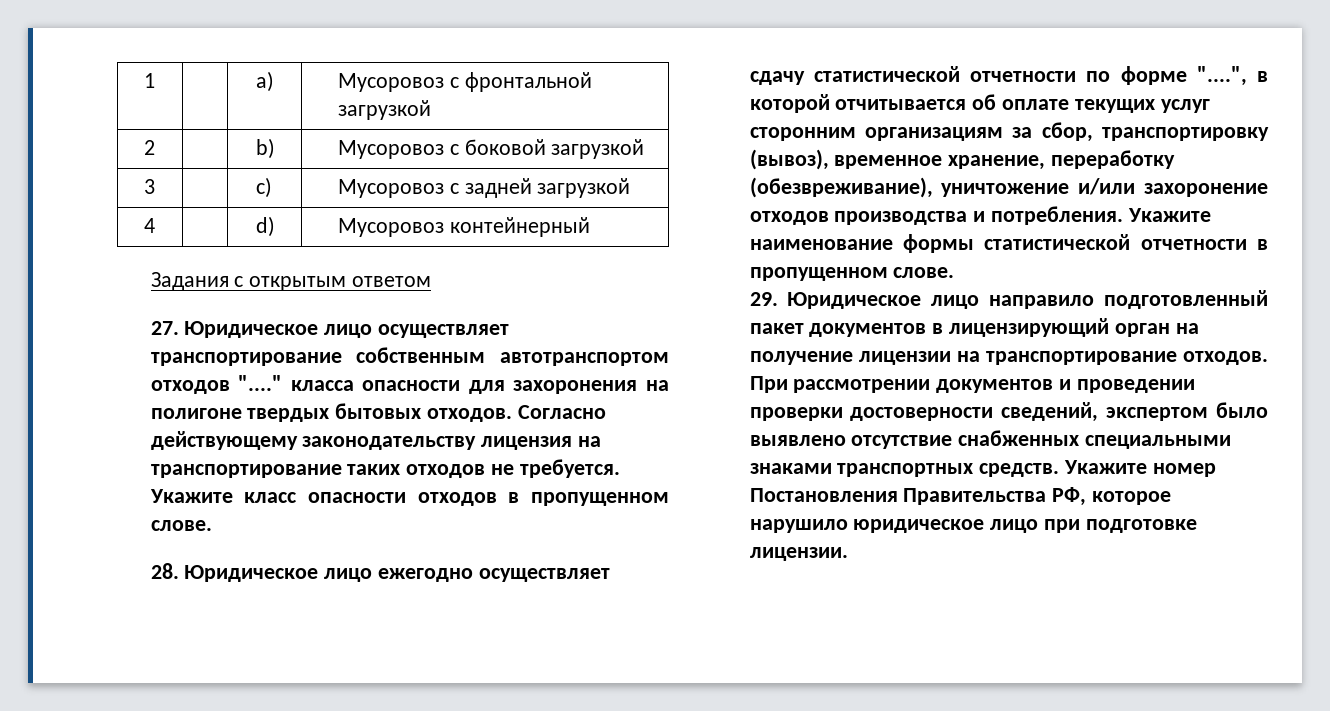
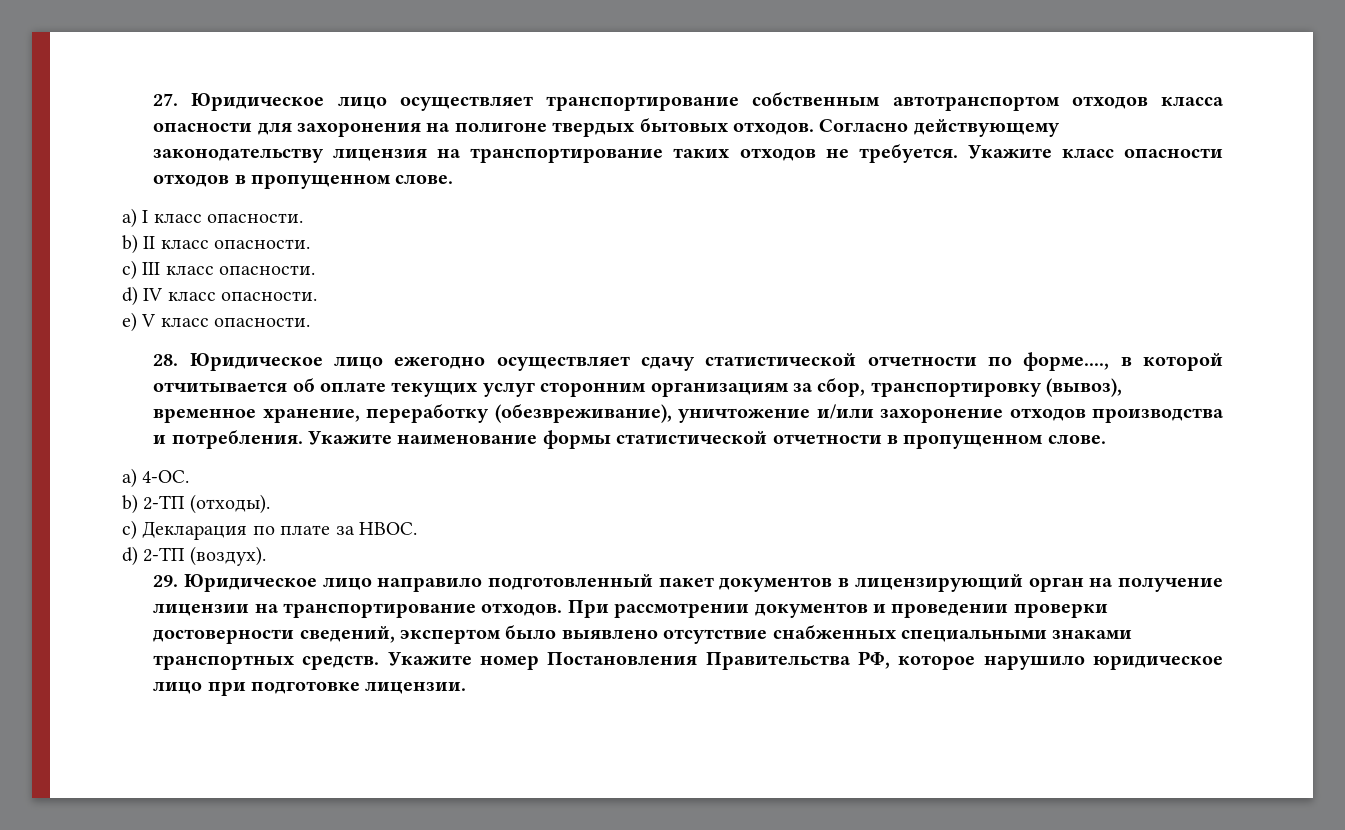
- 1 | | a) | Мусоровоз с фронтальной загрузкой
- 2 | | b) | Мусоровоз с боковой загрузкой
- 3 | | c) | Мусоровоз с задней загрузкой
- 4 | | d) | Мусоровоз контейнерный
- Задания с открытым ответом
- 27. Юридическое лицо осуществляет транспортирование собственным автотранспортом отходов "...." класса опасности для захоронения на полигоне твердых бытовых отходов.
+ 27. Юридическое лицо осуществляет транспортирование собственным автотранспортом отходов класса опасности для захоронения на полигоне твердых бытовых отходов.
+ a) I класс опасности.
+ b) II класс опасности.
+ c) III класс опасности.
+ d) IV класс опасности.
+ e) V класс опасности.
- 28. Юридическое лицо ежегодно осуществляет сдачу статистической отчетности по форме "....", в которой отчитывается об оплате текущих услуг сторонним организациям за сбор, транспортировку (вывоз), временное хранение, переработку (обезвреживание), уничтожение и/или захоронение отходов производства и потребления.
+ 28. Юридическое лицо ежегодно осуществляет сдачу статистической отчетности по форме...., в которой отчитывается об оплате текущих услуг сторонним организациям за сбор, транспортировку (вывоз), временное хранение, переработку (обезвреживание), уничтожение и/или захоронение отходов производства и потребления.
+ a) 4-ОС.
+ b) 2-ТП (отходы).
+ c) Декларация по плате за НВОС.
+ d) 2-ТП (воздух).

